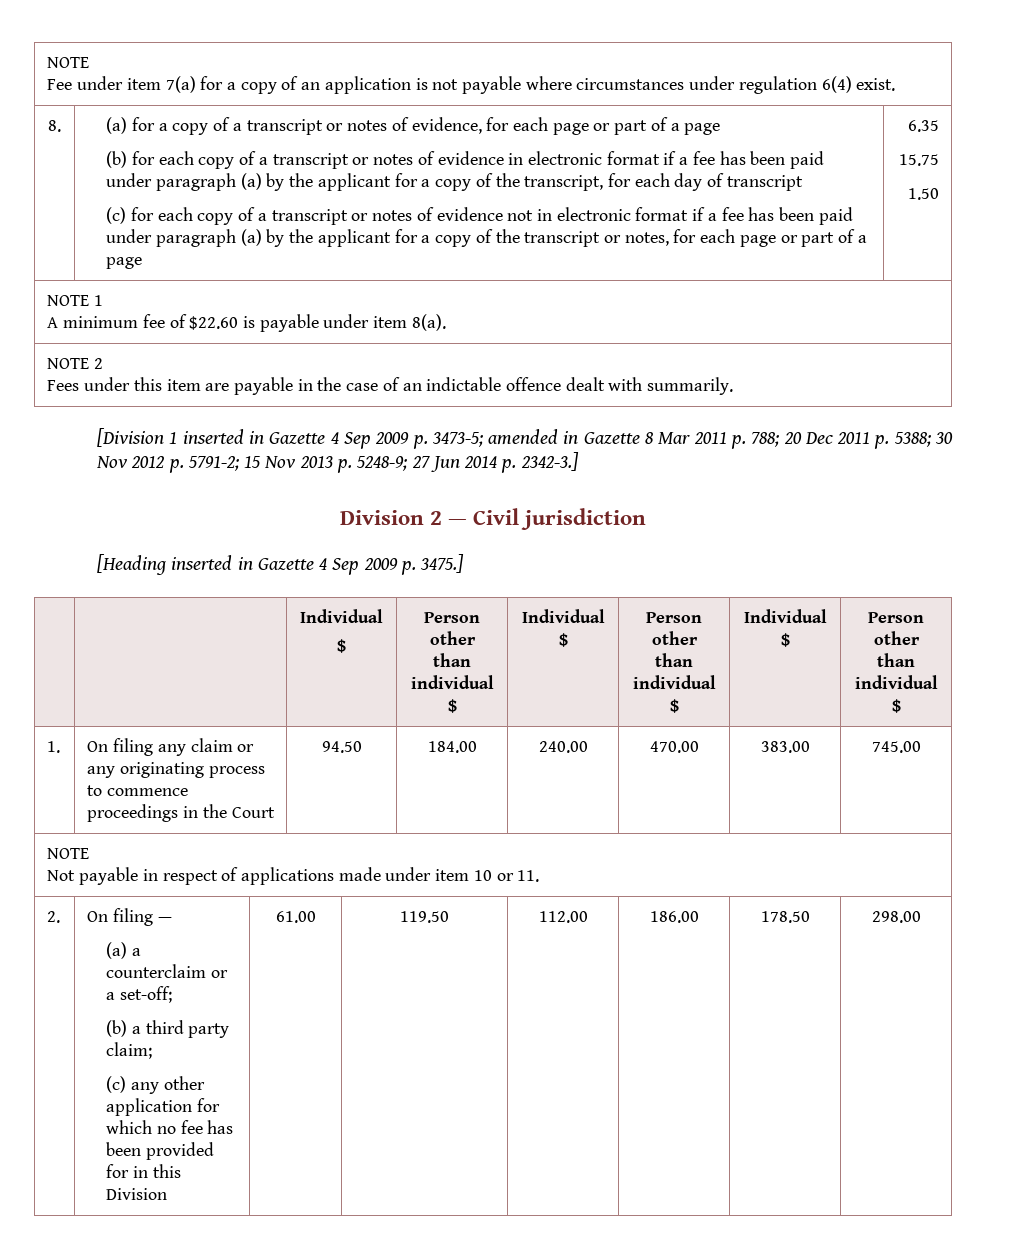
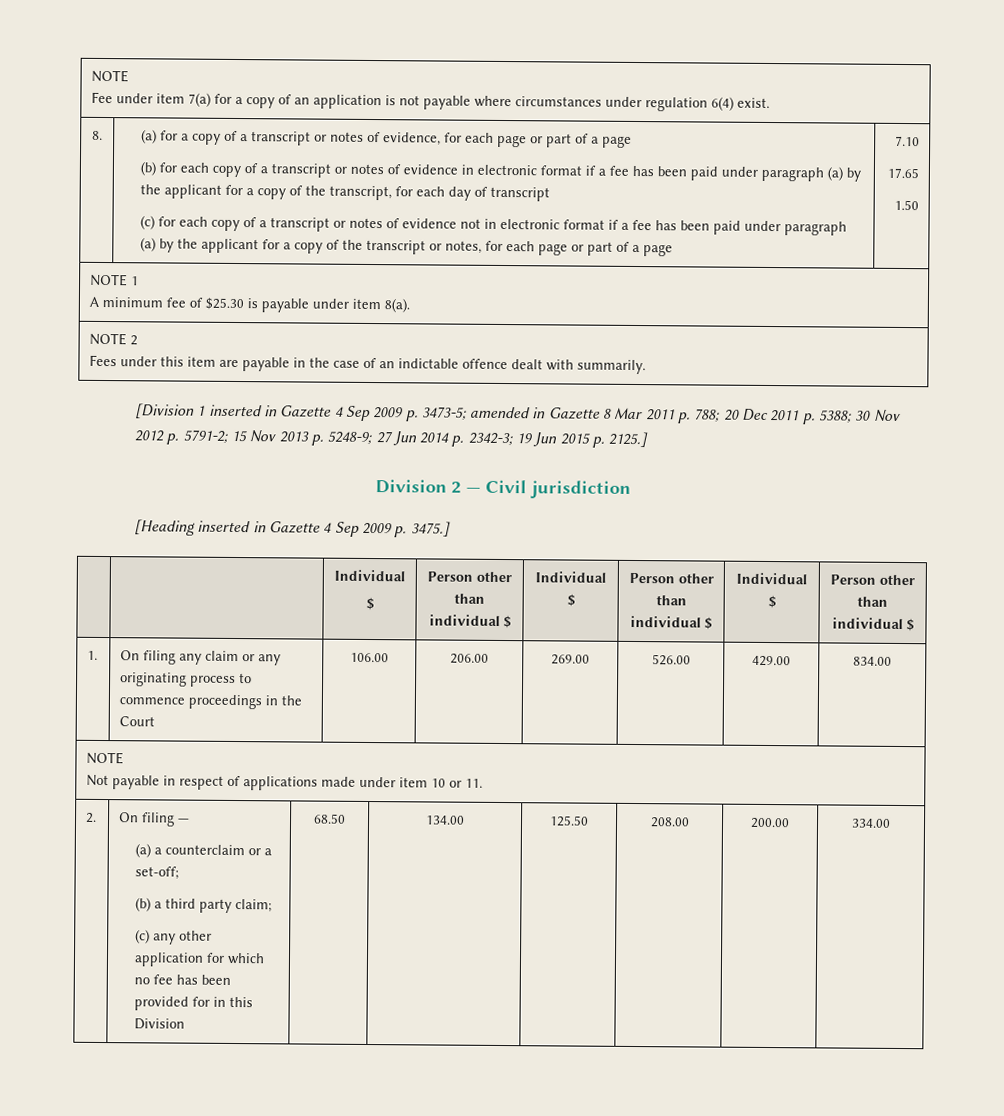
- 6.35
- 15.75
+ 7.10
+ 17.65
  NOTE 1
- A minimum fee of $22.60 is payable under item 8(a).
+ A minimum fee of $25.30 is payable under item 8(a).
- [Division 1 inserted in Gazette 4 Sep 2009 p. 3473-5; amended in Gazette 8 Mar 2011 p. 788; 20 Dec 2011 p. 5388; 30 Nov 2012 p. 5791-2; 15 Nov 2013 p. 5248-9; 27 Jun 2014 p. 2342-3.]
+ [Division 1 inserted in Gazette 4 Sep 2009 p. 3473-5; amended in Gazette 8 Mar 2011 p. 788; 20 Dec 2011 p. 5388; 30 Nov 2012 p. 5791-2; 15 Nov 2013 p. 5248-9; 27 Jun 2014 p. 2342-3; 19 Jun 2015 p. 2125.]
- 1. | On filing any claim or any originating process to commence proceedings in the Court | 94.50 | 184.00 | 240.00 | 470.00 | 383.00 | 745.00
+ 1. | On filing any claim or any originating process to commence proceedings in the Court | 106.00 | 206.00 | 269.00 | 526.00 | 429.00 | 834.00
  2. | On filing —
  (a) a counterclaim or a set-off;
  (b) a third party claim;
- (c) any other application for which no fee has been provided for in this Division | 61.00 | 119.50 | 112.00 | 186.00 | 178.50 | 298.00
+ (c) any other application for which no fee has been provided for in this Division | 68.50 | 134.00 | 125.50 | 208.00 | 200.00 | 334.00

